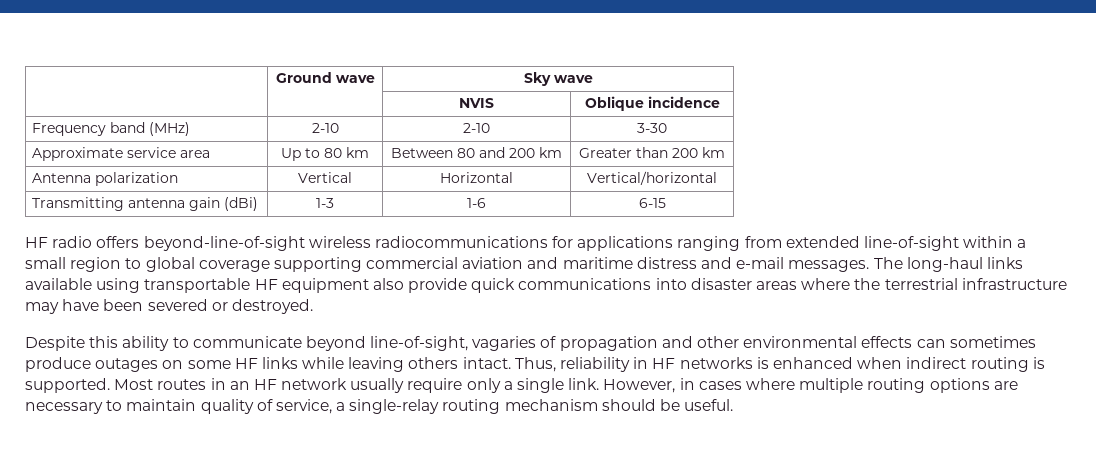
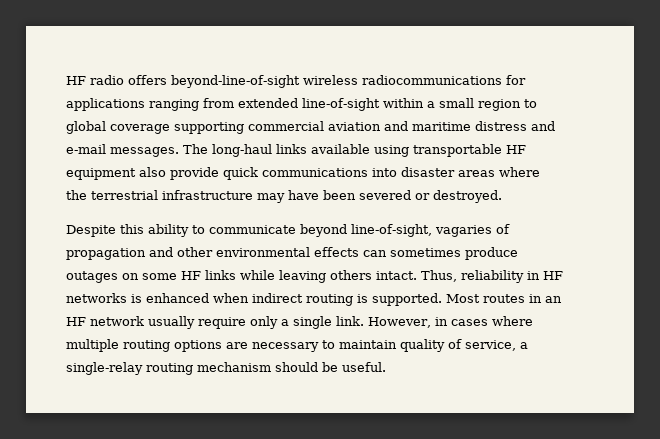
- | Ground wave | Sky wave
- | | NVIS | Oblique incidence
- Frequency band (MHz) | 2-10 | 2-10 | 3-30
- Approximate service area | Up to 80 km | Between 80 and 200 km | Greater than 200 km
- Antenna polarization | Vertical | Horizontal | Vertical/horizontal
- Transmitting antenna gain (dBi) | 1-3 | 1-6 | 6-15

